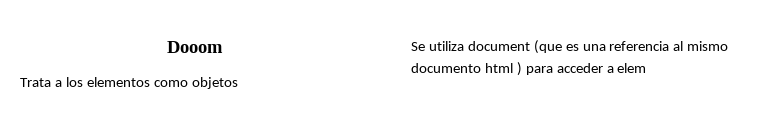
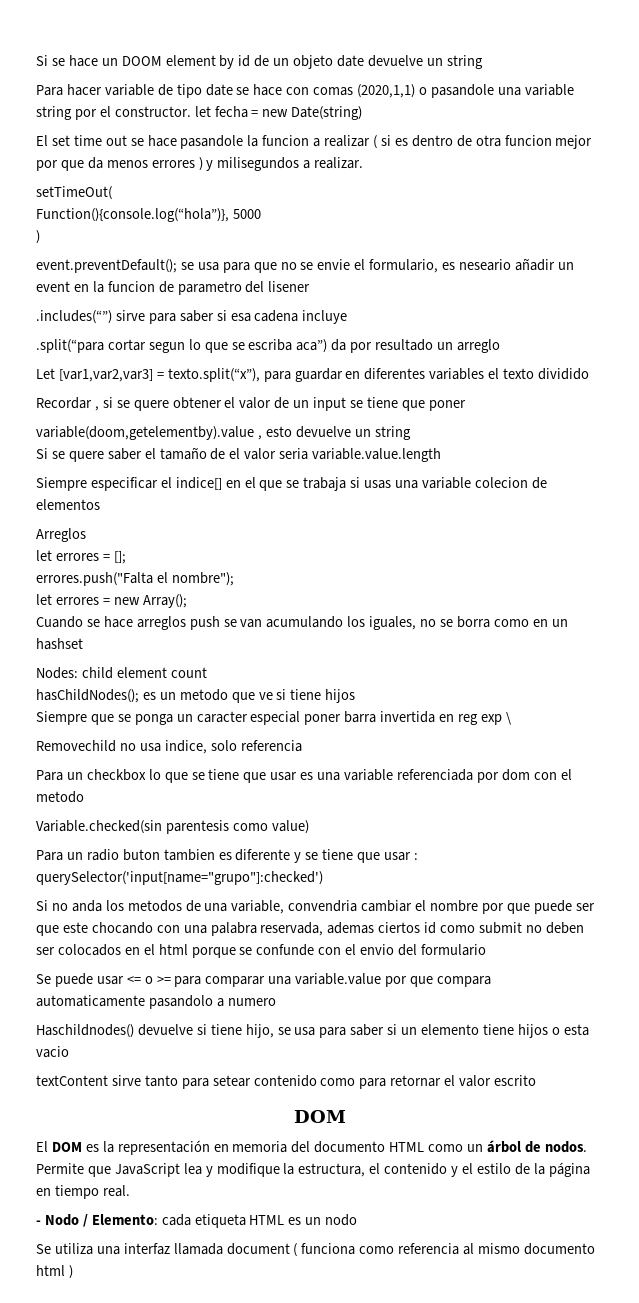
- Dooom
- Trata a los elementos como objetos
- Se utiliza document (que es una referencia al mismo documento html ) para acceder a elem
+ Si se hace un DOOM element by id de un objeto date devuelve un string
+ Para hacer variable de tipo date se hace con comas (2020,1,1) o pasandole una variable string por el constructor. let fecha = new Date(string)
+ El set time out se hace pasandole la funcion a realizar ( si es dentro de otra funcion mejor por que da menos errores ) y milisegundos a realizar.
+ setTimeOut(
+ Function(){console.log(“hola”)}, 5000
+ )
+ event.preventDefault(); se usa para que no se envie el formulario, es neseario añadir un event en la funcion de parametro del lisener
+ .includes(“”) sirve para saber si esa cadena incluye
+ .split(“para cortar segun lo que se escriba aca”) da por resultado un arreglo
+ Let [var1,var2,var3] = texto.split(“x”), para guardar en diferentes variables el texto dividido
+ Recordar , si se quere obtener el valor de un input se tiene que poner
+ variable(doom,getelementby).value , esto devuelve un string
+ Si se quere saber el tamaño de el valor seria variable.value.length
+ Siempre especificar el indice[] en el que se trabaja si usas una variable colecion de elementos
+ Arreglos
+ let errores = [];
+ errores.push("Falta el nombre");
+ let errores = new Array();
+ Cuando se hace arreglos push se van acumulando los iguales, no se borra como en un hashset
+ Nodes: child element count
+ hasChildNodes(); es un metodo que ve si tiene hijos
+ Siempre que se ponga un caracter especial poner barra invertida en reg exp \
+ Removechild no usa indice, solo referencia
+ Para un checkbox lo que se tiene que usar es una variable referenciada por dom con el metodo
+ Variable.checked(sin parentesis como value)
+ Para un radio buton tambien es diferente y se tiene que usar : querySelector('input[name="grupo"]:checked')
+ Si no anda los metodos de una variable, convendria cambiar el nombre por que puede ser que este chocando con una palabra reservada, ademas ciertos id como submit no deben ser colocados en el html porque se confunde con el envio del formulario
+ Se puede usar <= o >= para comparar una variable.value por que compara automaticamente pasandolo a numero
+ Haschildnodes() devuelve si tiene hijo, se usa para saber si un elemento tiene hijos o esta vacio
+ textContent sirve tanto para setear contenido como para retornar el valor escrito
+ DOM
+ El DOM es la representación en memoria del documento HTML como un árbol de nodos. Permite que JavaScript lea y modifique la estructura, el contenido y el estilo de la página en tiempo real.
+ - Nodo / Elemento: cada etiqueta HTML es un nodo
+ Se utiliza una interfaz llamada document ( funciona como referencia al mismo documento html )

